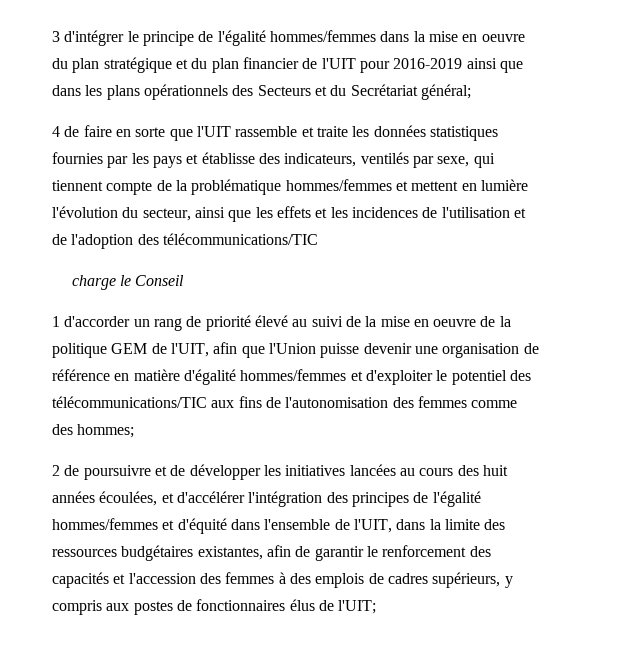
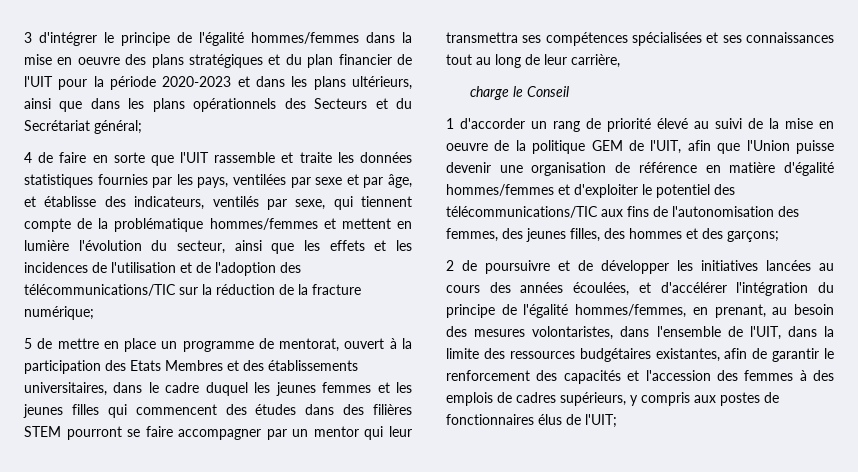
- 3 d'intégrer le principe de l'égalité hommes/femmes dans la mise en oeuvre du plan stratégique et du plan financier de l'UIT pour 2016-2019 ainsi que dans les plans opérationnels des Secteurs et du Secrétariat général;
+ 3 d'intégrer le principe de l'égalité hommes/femmes dans la mise en oeuvre des plans stratégiques et du plan financier de l'UIT pour la période 2020-2023 et dans les plans ultérieurs, ainsi que dans les plans opérationnels des Secteurs et du Secrétariat général;
- 4 de faire en sorte que l'UIT rassemble et traite les données statistiques fournies par les pays et établisse des indicateurs, ventilés par sexe, qui tiennent compte de la problématique hommes/femmes et mettent en lumière l'évolution du secteur, ainsi que les effets et les incidences de l'utilisation et de l'adoption des télécommunications/TIC
+ 4 de faire en sorte que l'UIT rassemble et traite les données statistiques fournies par les pays, ventilées par sexe et par âge, et établisse des indicateurs, ventilés par sexe, qui tiennent compte de la problématique hommes/femmes et mettent en lumière l'évolution du secteur, ainsi que les effets et les incidences de l'utilisation et de l'adoption des télécommunications/TIC sur la réduction de la fracture numérique;
+ 5 de mettre en place un programme de mentorat, ouvert à la participation des Etats Membres et des établissements universitaires, dans le cadre duquel les jeunes femmes et les jeunes filles qui commencent des études dans des filières STEM pourront se faire accompagner par un mentor qui leur transmettra ses compétences spécialisées et ses connaissances tout au long de leur carrière,
- 1 d'accorder un rang de priorité élevé au suivi de la mise en oeuvre de la politique GEM de l'UIT, afin que l'Union puisse devenir une organisation de référence en matière d'égalité hommes/femmes et d'exploiter le potentiel des télécommunications/TIC aux fins de l'autonomisation des femmes comme des hommes;
+ 1 d'accorder un rang de priorité élevé au suivi de la mise en oeuvre de la politique GEM de l'UIT, afin que l'Union puisse devenir une organisation de référence en matière d'égalité hommes/femmes et d'exploiter le potentiel des télécommunications/TIC aux fins de l'autonomisation des femmes, des jeunes filles, des hommes et des garçons;
- 2 de poursuivre et de développer les initiatives lancées au cours des huit années écoulées, et d'accélérer l'intégration des principes de l'égalité hommes/femmes et d'équité dans l'ensemble de l'UIT, dans la limite des ressources budgétaires existantes, afin de garantir le renforcement des capacités et l'accession des femmes à des emplois de cadres supérieurs, y compris aux postes de fonctionnaires élus de l'UIT;
+ 2 de poursuivre et de développer les initiatives lancées au cours des années écoulées, et d'accélérer l'intégration du principe de l'égalité hommes/femmes, en prenant, au besoin des mesures volontaristes, dans l'ensemble de l'UIT, dans la limite des ressources budgétaires existantes, afin de garantir le renforcement des capacités et l'accession des femmes à des emplois de cadres supérieurs, y compris aux postes de fonctionnaires élus de l'UIT;

